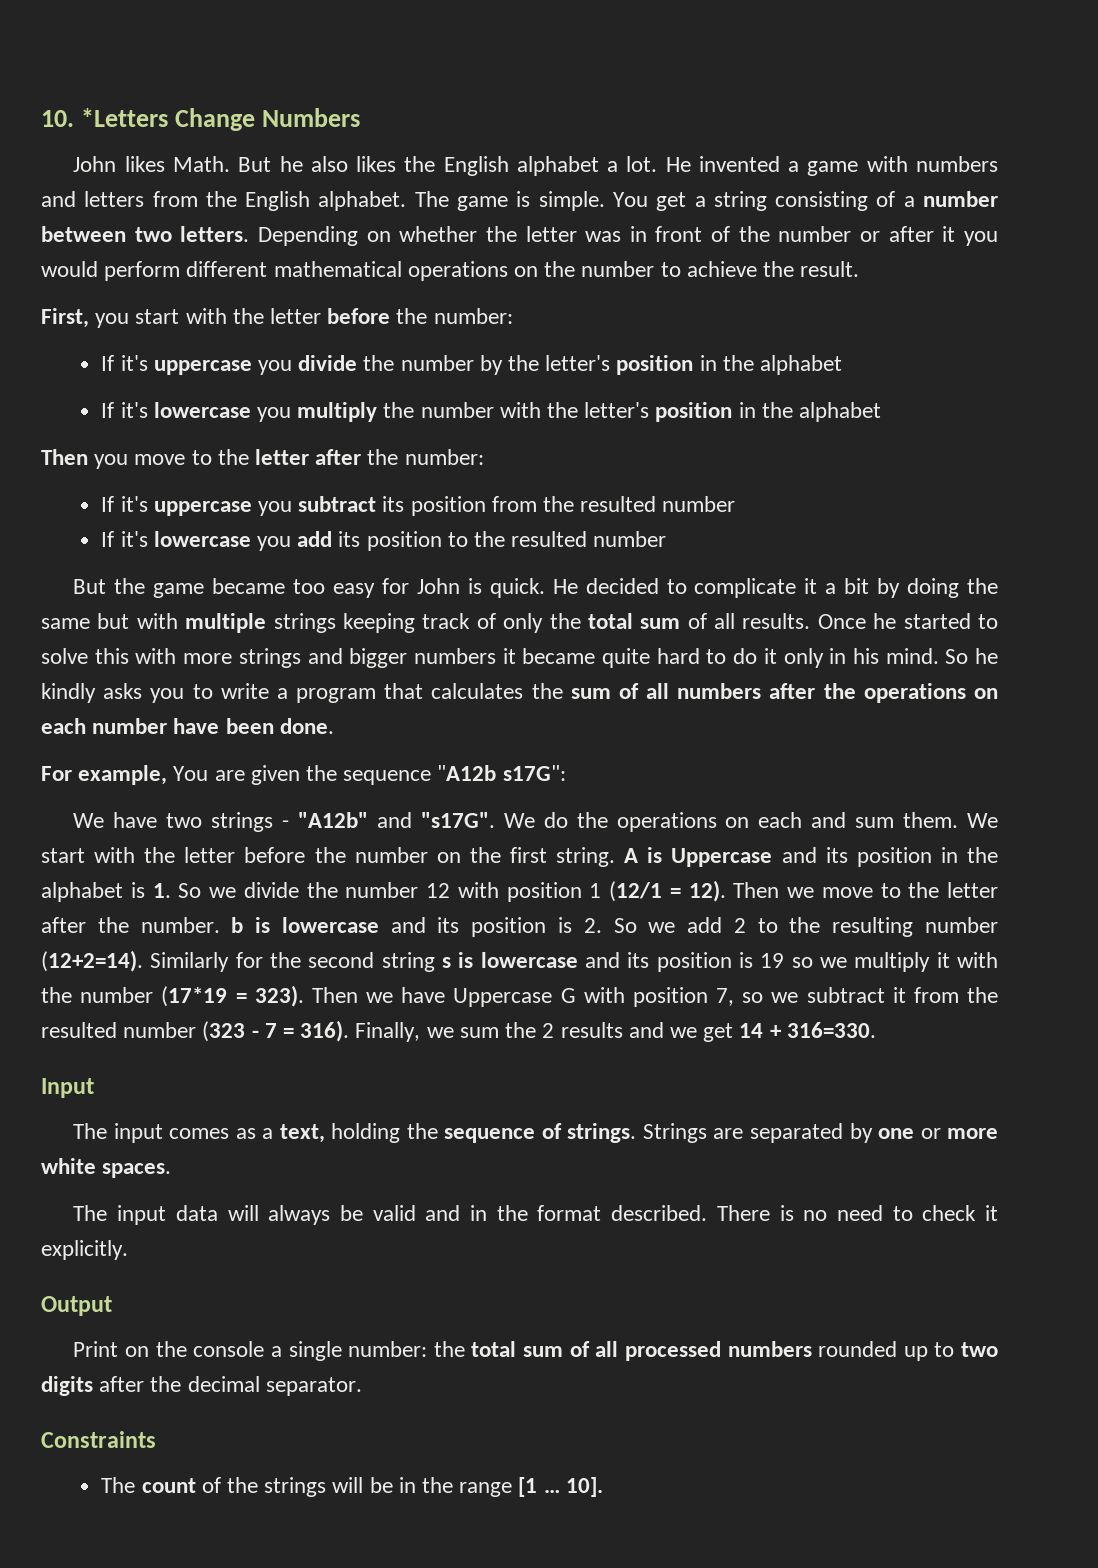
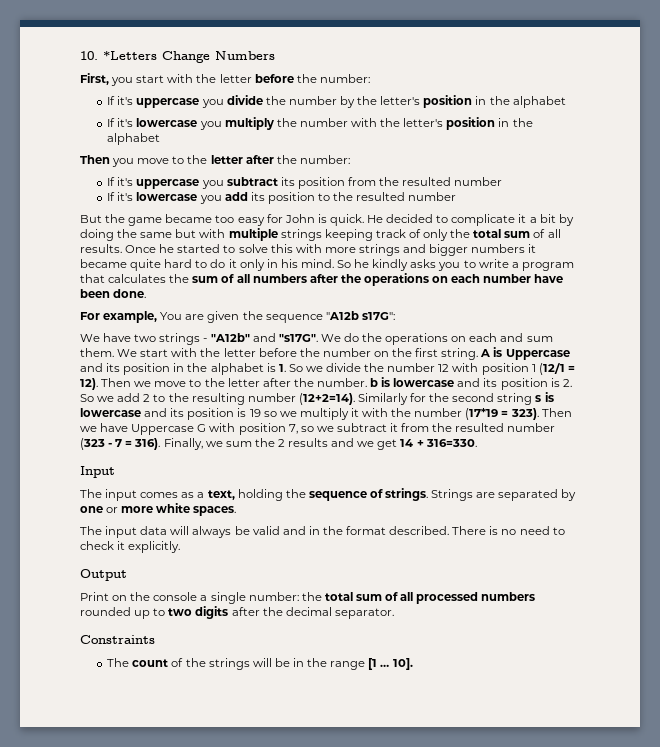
- John likes Math. But he also likes the English alphabet a lot. He invented a game with numbers and letters from the English alphabet. The game is simple. You get a string consisting of a number between two letters. Depending on whether the letter was in front of the number or after it you would perform different mathematical operations on the number to achieve the result.

